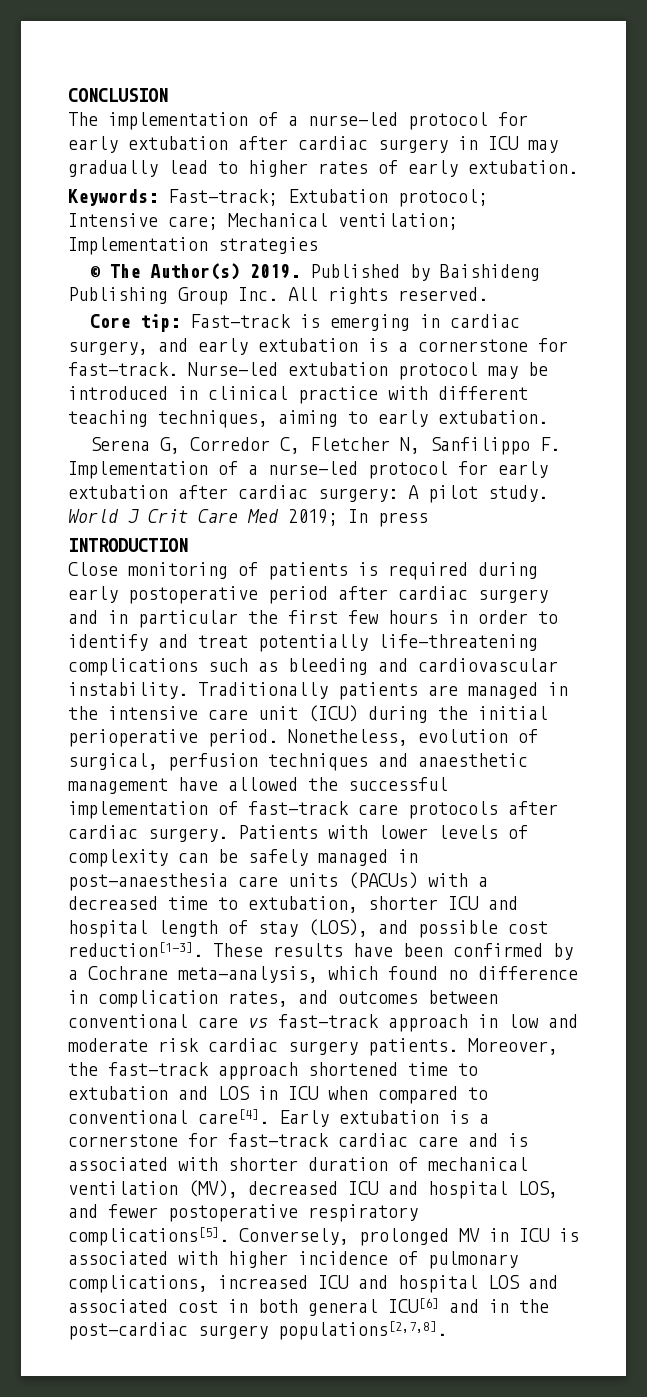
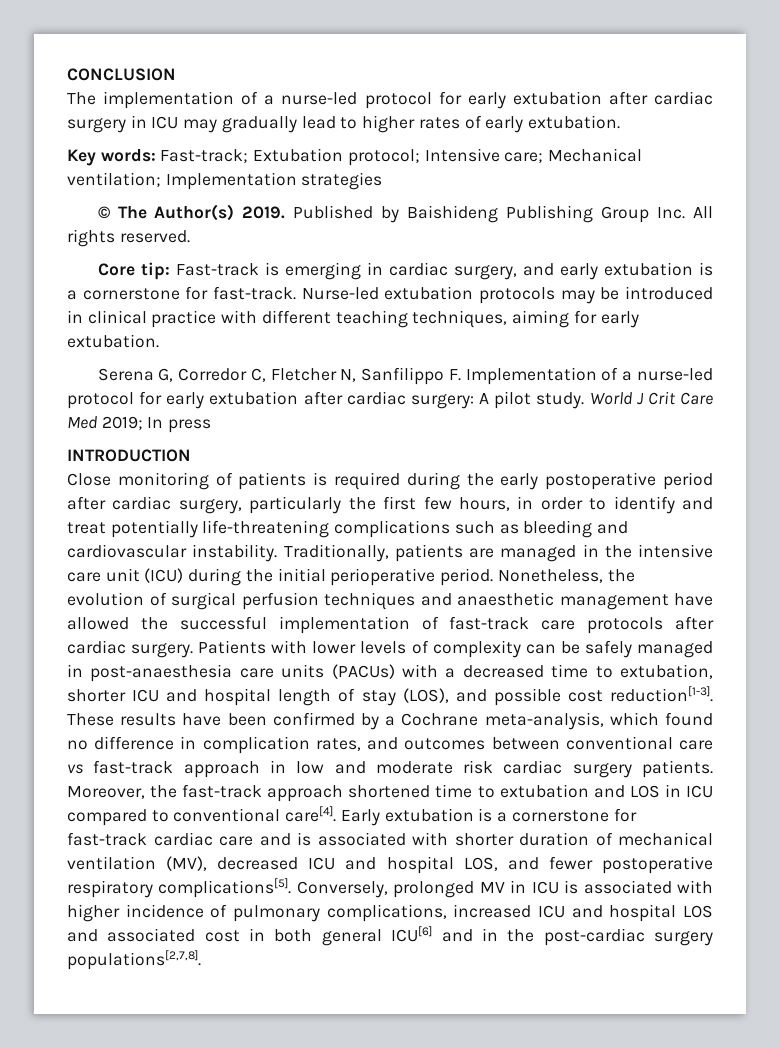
- Keywords: Fast-track; Extubation protocol; Intensive care; Mechanical ventilation; Implementation strategies
+ Key words: Fast-track; Extubation protocol; Intensive care; Mechanical ventilation; Implementation strategies
- Nurse-led extubation protocol may be introduced in clinical practice with different teaching techniques, aiming to early extubation.
+ Nurse-led extubation protocols may be introduced in clinical practice with different teaching techniques, aiming for early extubation.
- Close monitoring of patients is required during early postoperative period after cardiac surgery and in particular the first few hours in order to identify and treat potentially life-threatening complications such as bleeding and cardiovascular instability.
+ Close monitoring of patients is required during the early postoperative period after cardiac surgery, particularly the first few hours, in order to identify and treat potentially life-threatening complications such as bleeding and cardiovascular instability.
- Traditionally patients are managed in the intensive care unit (ICU) during the initial perioperative period.
+ Traditionally, patients are managed in the intensive care unit (ICU) during the initial perioperative period.
- Nonetheless, evolution of surgical, perfusion techniques and anaesthetic management have allowed the successful implementation of fast-track care protocols after cardiac surgery.
+ Nonetheless, the evolution of surgical perfusion techniques and anaesthetic management have allowed the successful implementation of fast-track care protocols after cardiac surgery.
- Moreover, the fast-track approach shortened time to extubation and LOS in ICU when compared to conventional care[4].
+ Moreover, the fast-track approach shortened time to extubation and LOS in ICU compared to conventional care[4].

